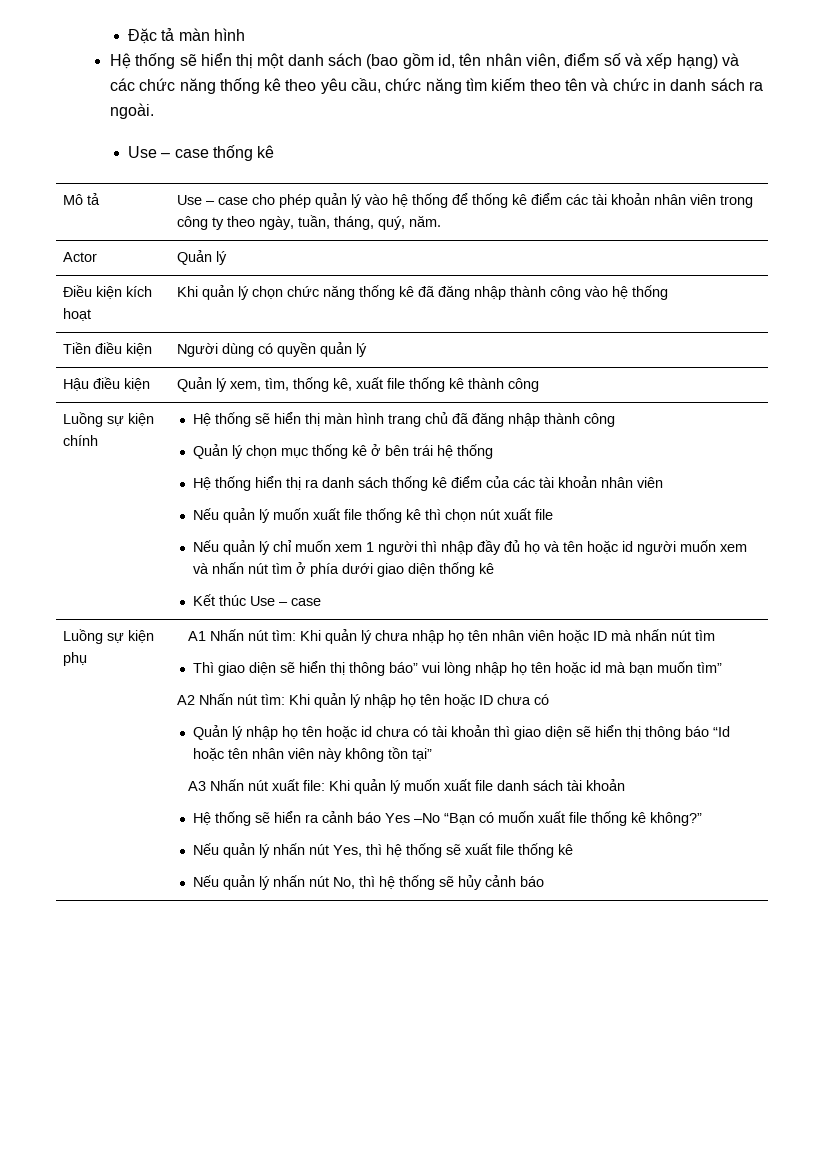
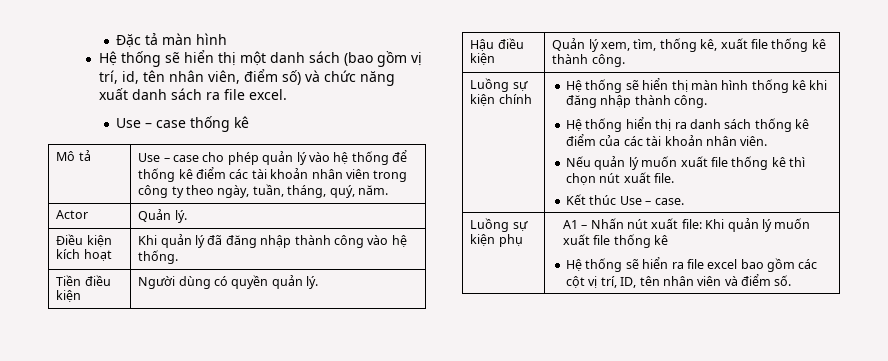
- Hệ thống sẽ hiển thị một danh sách (bao gồm id, tên nhân viên, điểm số và xếp hạng) và các chức năng thống kê theo yêu cầu, chức năng tìm kiếm theo tên và chức in danh sách ra ngoài.
+ Hệ thống sẽ hiển thị một danh sách (bao gồm vị trí, id, tên nhân viên, điểm số) và chức năng xuất danh sách ra file excel.
- Actor | Quản lý
+ Actor | Quản lý.
- Điều kiện kích hoạt | Khi quản lý chọn chức năng thống kê đã đăng nhập thành công vào hệ thống
+ Điều kiện kích hoạt | Khi quản lý đã đăng nhập thành công vào hệ thống.
- Tiền điều kiện | Người dùng có quyền quản lý
+ Tiền điều kiện | Người dùng có quyền quản lý.
- Hậu điều kiện | Quản lý xem, tìm, thống kê, xuất file thống kê thành công
+ Hậu điều kiện | Quản lý xem, tìm, thống kê, xuất file thống kê thành công.
- Hệ thống sẽ hiển thị màn hình trang chủ đã đăng nhập thành công
- Quản lý chọn mục thống kê ở bên trái hệ thống
+ Hệ thống sẽ hiển thị màn hình thống kê khi đăng nhập thành công.
- Hệ thống hiển thị ra danh sách thống kê điểm của các tài khoản nhân viên
+ Hệ thống hiển thị ra danh sách thống kê điểm của các tài khoản nhân viên.
- Nếu quản lý muốn xuất file thống kê thì chọn nút xuất file
- Nếu quản lý chỉ muốn xem 1 người thì nhập đầy đủ họ và tên hoặc id người muốn xem và nhấn nút tìm ở phía dưới giao diện thống kê
+ Nếu quản lý muốn xuất file thống kê thì chọn nút xuất file.
- Kết thúc Use – case
+ Kết thúc Use – case.
- A1 Nhấn nút tìm: Khi quản lý chưa nhập họ tên nhân viên hoặc ID mà nhấn nút tìm
- Thì giao diện sẽ hiển thị thông báo” vui lòng nhập họ tên hoặc id mà bạn muốn tìm”
- A2 Nhấn nút tìm: Khi quản lý nhập họ tên hoặc ID chưa có
- Quản lý nhập họ tên hoặc id chưa có tài khoản thì giao diện sẽ hiển thị thông báo “Id hoặc tên nhân viên này không tồn tại”
- A3 Nhấn nút xuất file: Khi quản lý muốn xuất file danh sách tài khoản
+ A1 – Nhấn nút xuất file: Khi quản lý muốn xuất file thống kê
- Hệ thống sẽ hiển ra cảnh báo Yes –No “Bạn có muốn xuất file thống kê không?”
- Nếu quản lý nhấn nút Yes, thì hệ thống sẽ xuất file thống kê
- Nếu quản lý nhấn nút No, thì hệ thống sẽ hủy cảnh báo
+ Hệ thống sẽ hiển ra file excel bao gồm các cột vị trí, ID, tên nhân viên và điểm số.

